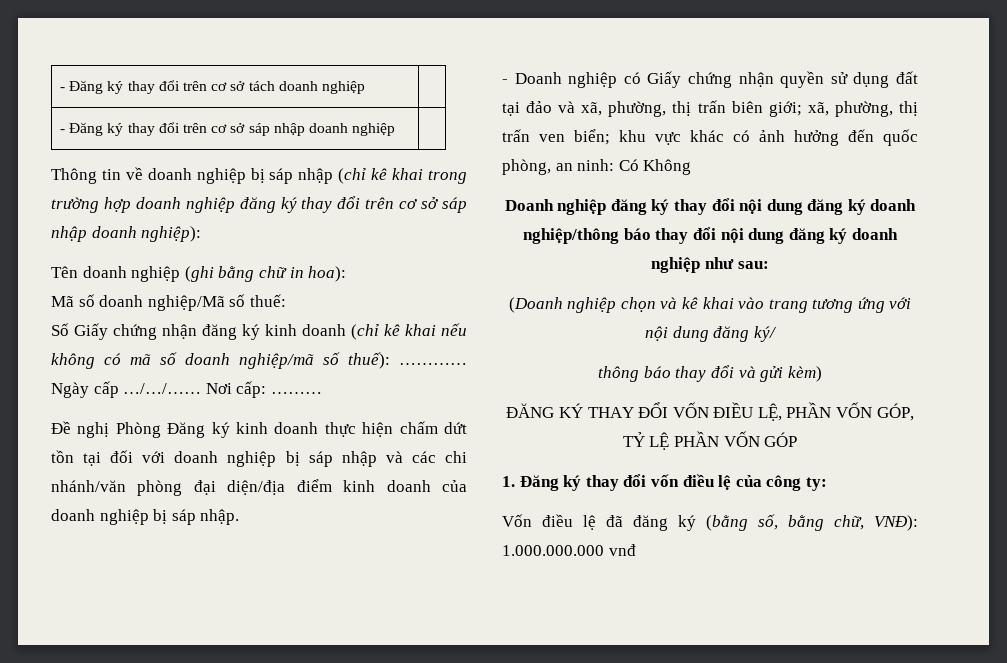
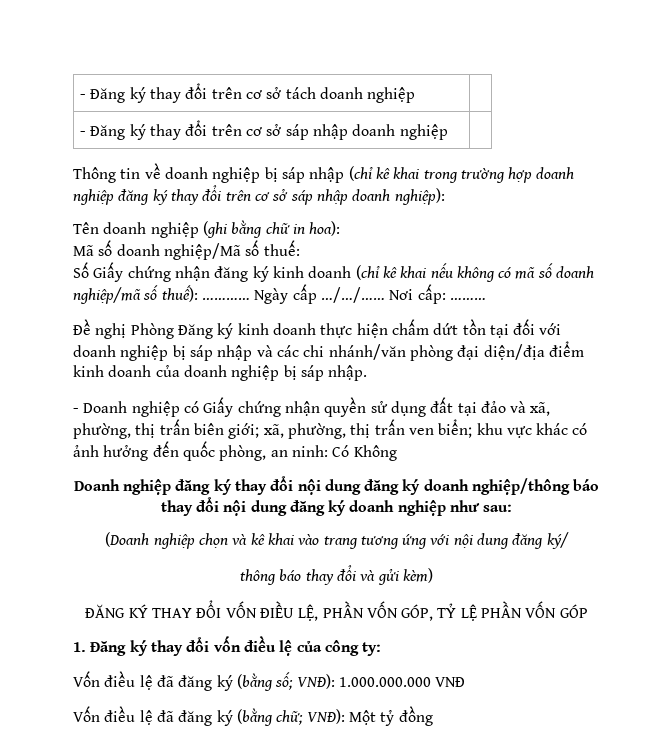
- Vốn điều lệ đã đăng ký (bằng số, bằng chữ, VNĐ): 1.000.000.000 vnđ
+ Vốn điều lệ đã đăng ký (bằng số; VNĐ): 1.000.000.000 VNĐ
+ Vốn điều lệ đã đăng ký (bằng chữ; VNĐ): Một tỷ đồng

